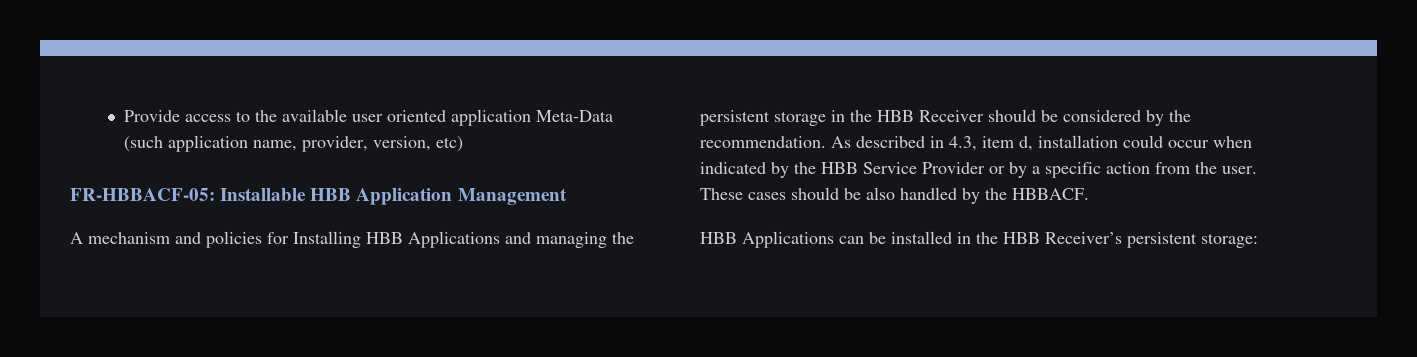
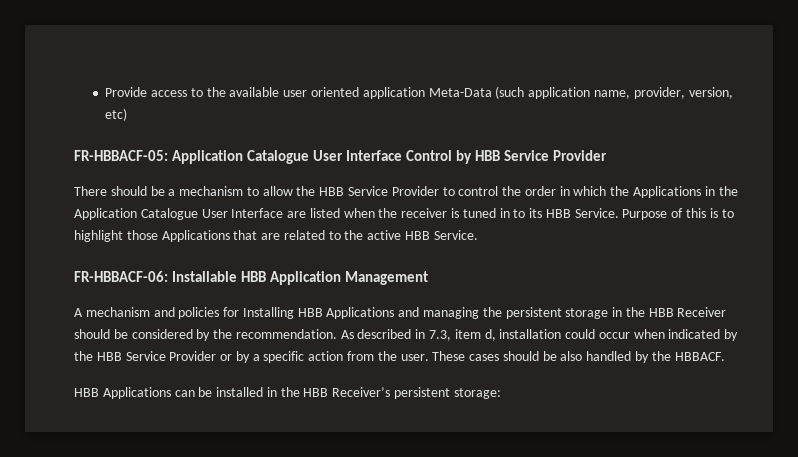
- FR-HBBACF-05: Installable HBB Application Management
+ FR-HBBACF-05: Application Catalogue User Interface Control by HBB Service Provider
+ There should be a mechanism to allow the HBB Service Provider to control the order in which the Applications in the Application Catalogue User Interface are listed when the receiver is tuned in to its HBB Service. Purpose of this is to highlight those Applications that are related to the active HBB Service.
+ FR-HBBACF-06: Installable HBB Application Management
- As described in 4.3, item d, installation could occur when indicated by the HBB Service Provider or by a specific action from the user.
+ As described in 7.3, item d, installation could occur when indicated by the HBB Service Provider or by a specific action from the user.

